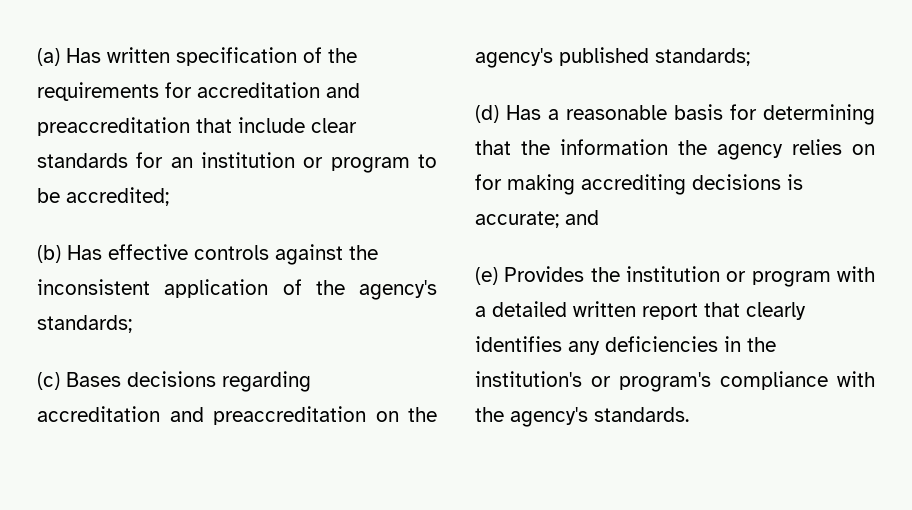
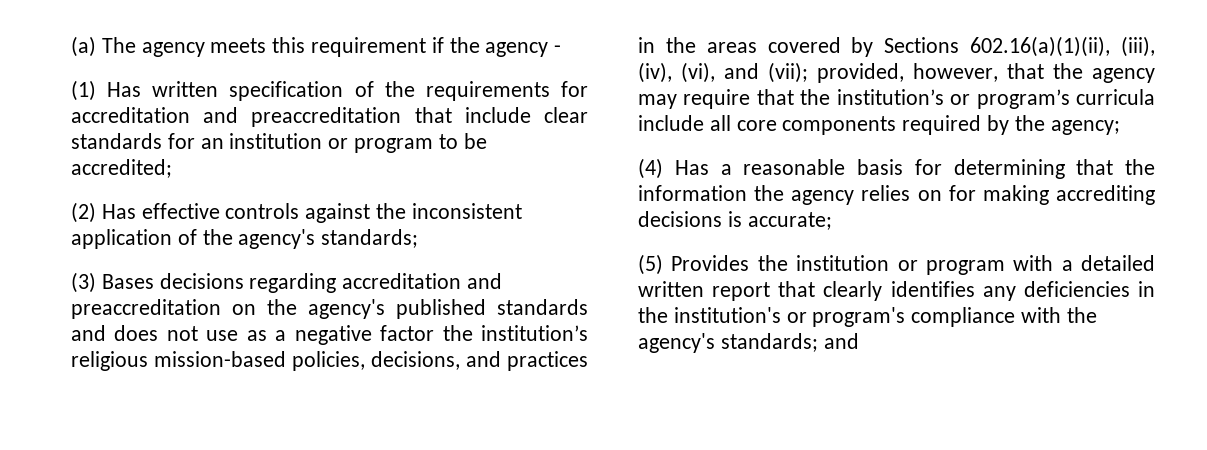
- (a) Has written specification of the requirements for accreditation and preaccreditation that include clear standards for an institution or program to be accredited;
+ (a) The agency meets this requirement if the agency -
+ (1) Has written specification of the requirements for accreditation and preaccreditation that include clear standards for an institution or program to be accredited;
- (b) Has effective controls against the inconsistent application of the agency's standards;
+ (2) Has effective controls against the inconsistent application of the agency's standards;
- (c) Bases decisions regarding accreditation and preaccreditation on the agency's published standards;
- (d) Has a reasonable basis for determining that the information the agency relies on for making accrediting decisions is accurate; and
- (e) Provides the institution or program with a detailed written report that clearly identifies any deficiencies in the institution's or program's compliance with the agency's standards.
+ (3) Bases decisions regarding accreditation and preaccreditation on the agency's published standards and does not use as a negative factor the institution’s religious mission-based policies, decisions, and practices in the areas covered by Sections 602.16(a)(1)(ii), (iii), (iv), (vi), and (vii); provided, however, that the agency may require that the institution’s or program’s curricula include all core components required by the agency;
+ (4) Has a reasonable basis for determining that the information the agency relies on for making accrediting decisions is accurate;
+ (5) Provides the institution or program with a detailed written report that clearly identifies any deficiencies in the institution's or program's compliance with the agency's standards; and

